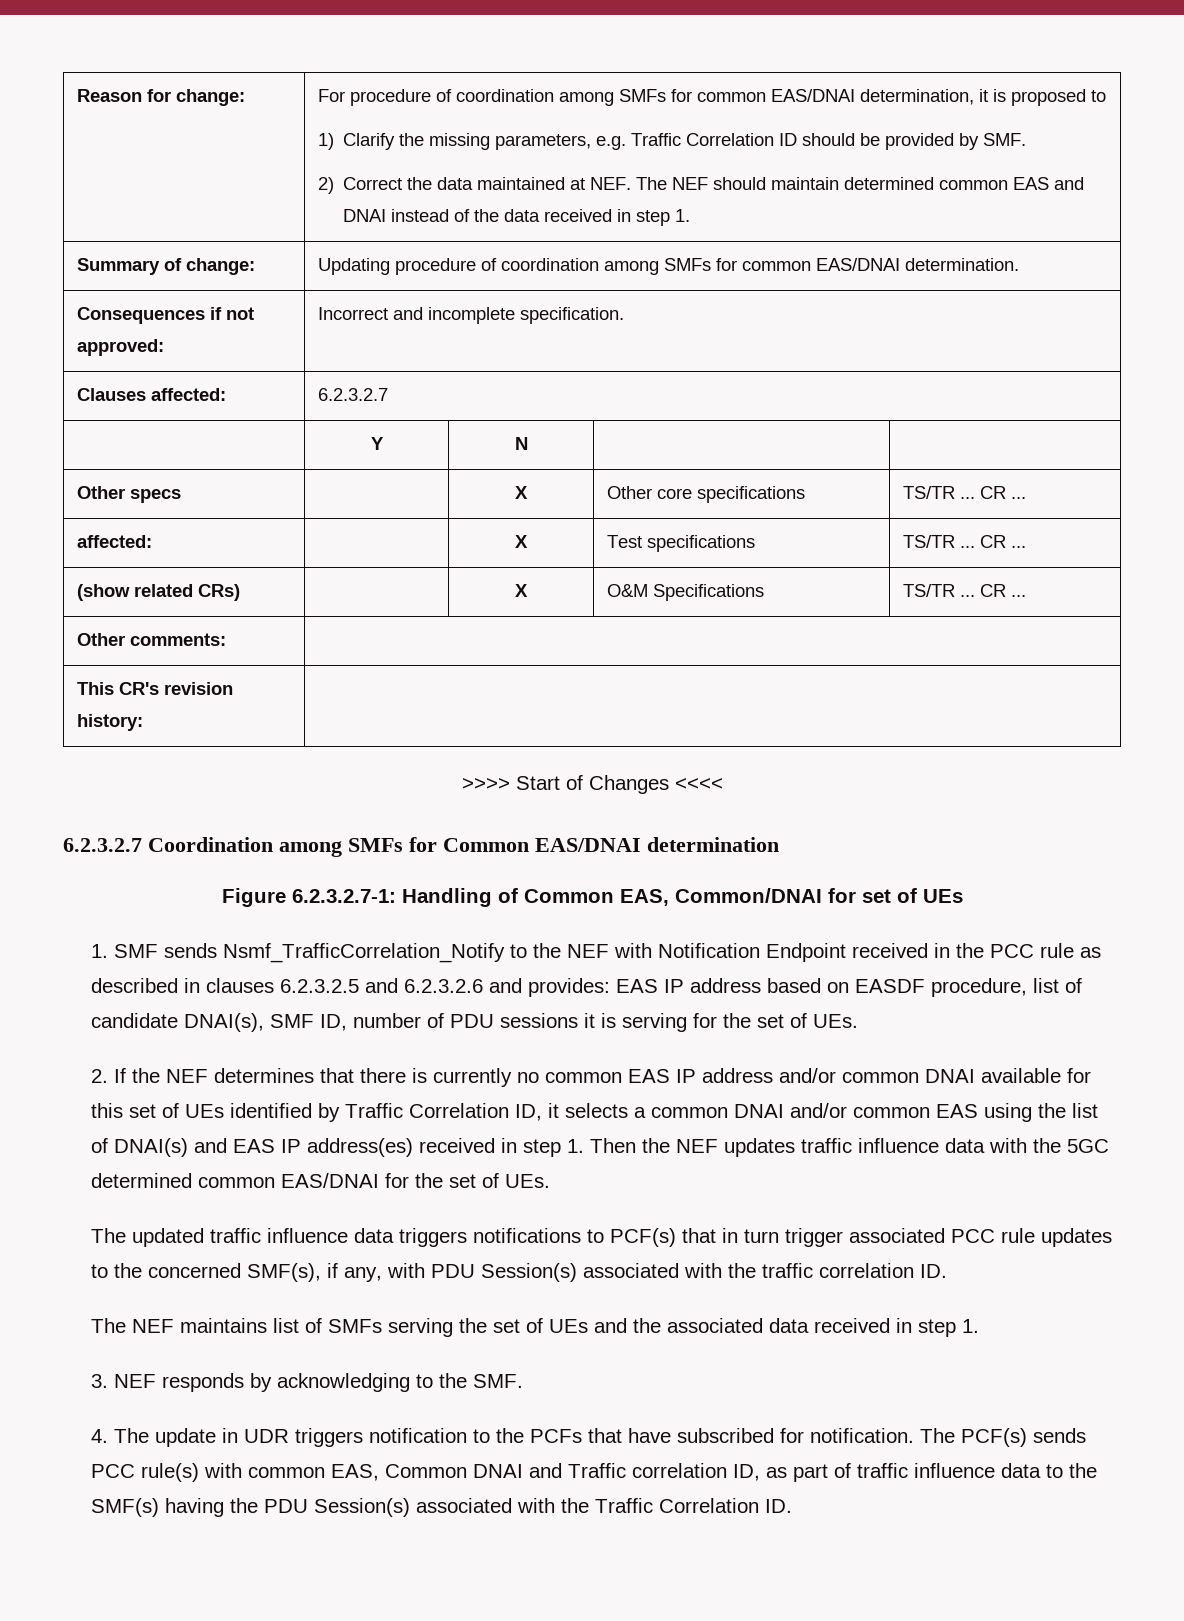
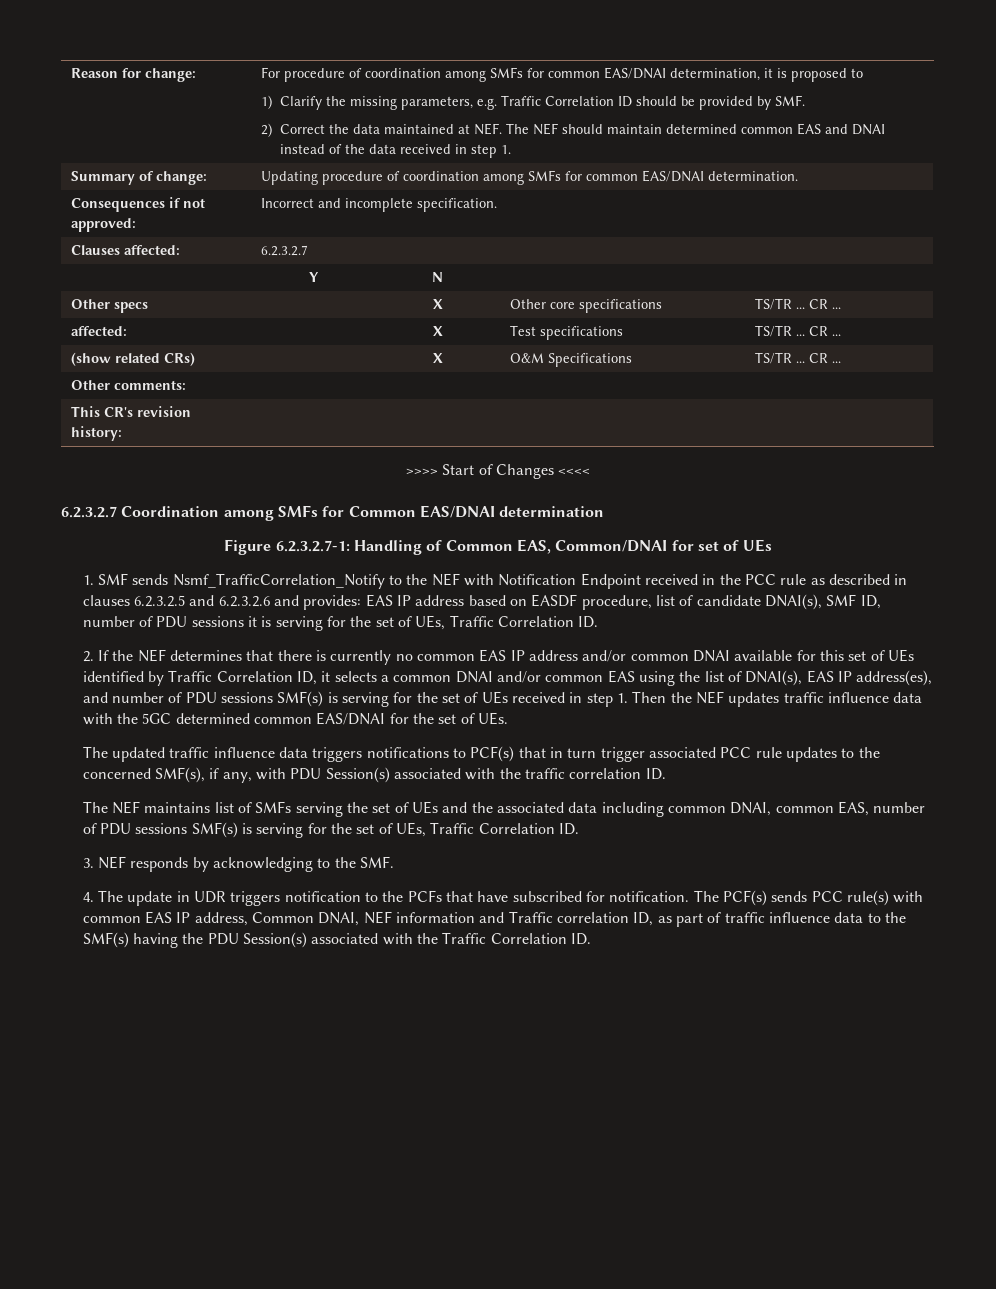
- 1. SMF sends Nsmf_TrafficCorrelation_Notify to the NEF with Notification Endpoint received in the PCC rule as described in clauses 6.2.3.2.5 and 6.2.3.2.6 and provides: EAS IP address based on EASDF procedure, list of candidate DNAI(s), SMF ID, number of PDU sessions it is serving for the set of UEs.
+ 1. SMF sends Nsmf_TrafficCorrelation_Notify to the NEF with Notification Endpoint received in the PCC rule as described in clauses 6.2.3.2.5 and 6.2.3.2.6 and provides: EAS IP address based on EASDF procedure, list of candidate DNAI(s), SMF ID, number of PDU sessions it is serving for the set of UEs, Traffic Correlation ID.
- 2. If the NEF determines that there is currently no common EAS IP address and/or common DNAI available for this set of UEs identified by Traffic Correlation ID, it selects a common DNAI and/or common EAS using the list of DNAI(s) and EAS IP address(es) received in step 1. Then the NEF updates traffic influence data with the 5GC determined common EAS/DNAI for the set of UEs.
+ 2. If the NEF determines that there is currently no common EAS IP address and/or common DNAI available for this set of UEs identified by Traffic Correlation ID, it selects a common DNAI and/or common EAS using the list of DNAI(s), EAS IP address(es), and number of PDU sessions SMF(s) is serving for the set of UEs received in step 1. Then the NEF updates traffic influence data with the 5GC determined common EAS/DNAI for the set of UEs.
- The NEF maintains list of SMFs serving the set of UEs and the associated data received in step 1.
+ The NEF maintains list of SMFs serving the set of UEs and the associated data including common DNAI, common EAS, number of PDU sessions SMF(s) is serving for the set of UEs, Traffic Correlation ID.
- The PCF(s) sends PCC rule(s) with common EAS, Common DNAI and Traffic correlation ID, as part of traffic influence data to the SMF(s) having the PDU Session(s) associated with the Traffic Correlation ID.
+ The PCF(s) sends PCC rule(s) with common EAS IP address, Common DNAI, NEF information and Traffic correlation ID, as part of traffic influence data to the SMF(s) having the PDU Session(s) associated with the Traffic Correlation ID.

